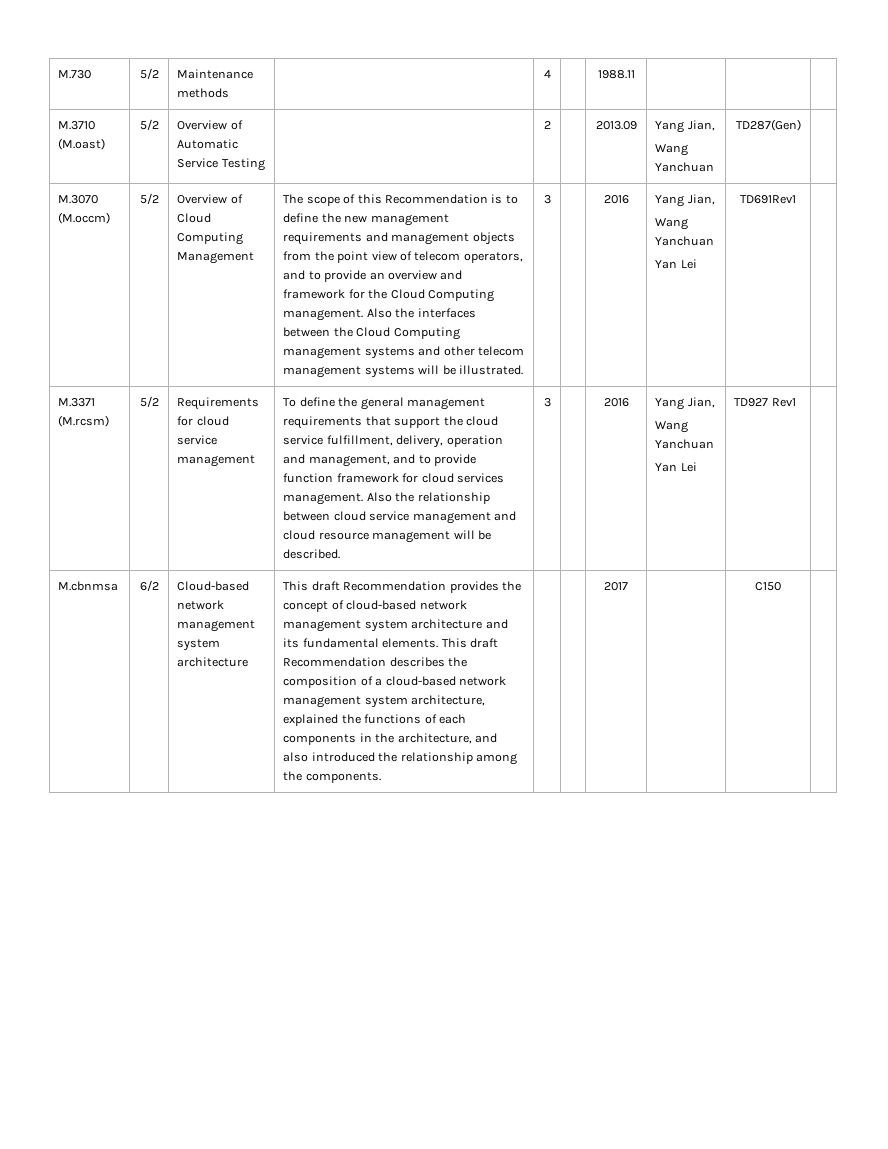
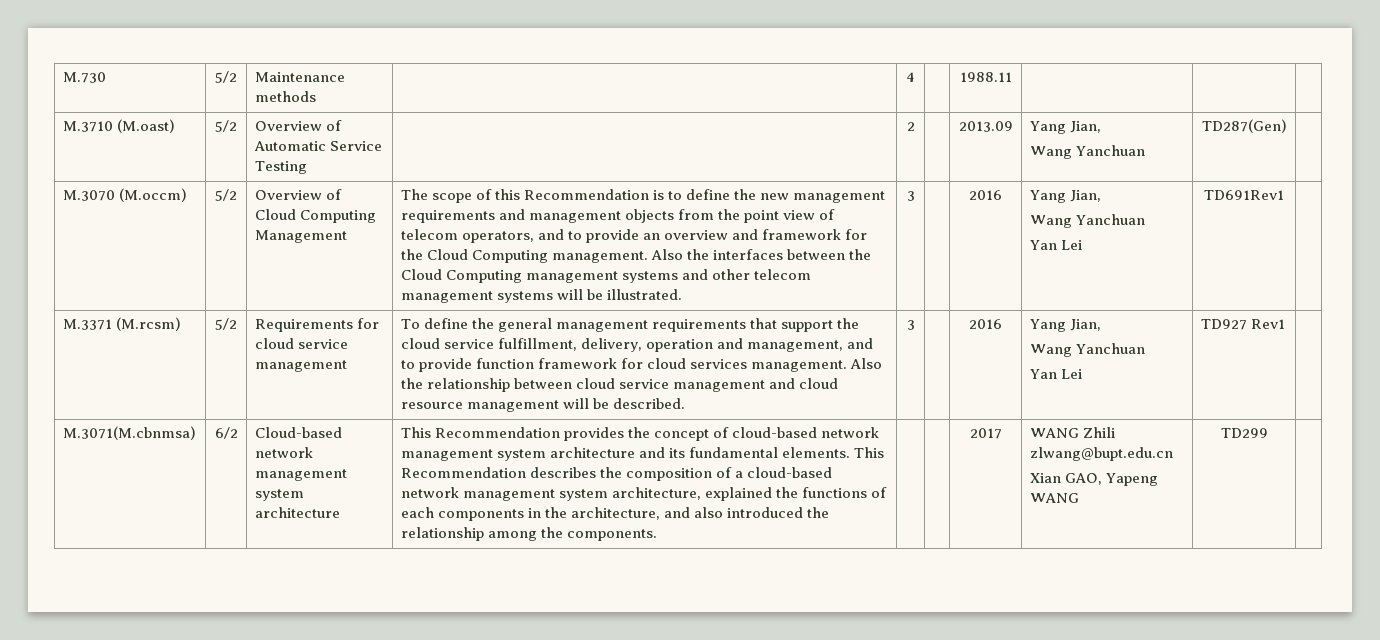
- M.cbnmsa
+ M.3071(M.cbnmsa)
- This draft Recommendation provides the concept of cloud-based network management system architecture and its fundamental elements.
+ This Recommendation provides the concept of cloud-based network management system architecture and its fundamental elements.
- This draft Recommendation describes the composition of a cloud-based network management system architecture, explained the functions of each components in the architecture, and also introduced the relationship among the components.
+ This Recommendation describes the composition of a cloud-based network management system architecture, explained the functions of each components in the architecture, and also introduced the relationship among the components.
- C150
+ WANG Zhili zlwang@bupt.edu.cn
+ Xian GAO, Yapeng WANG | TD299

